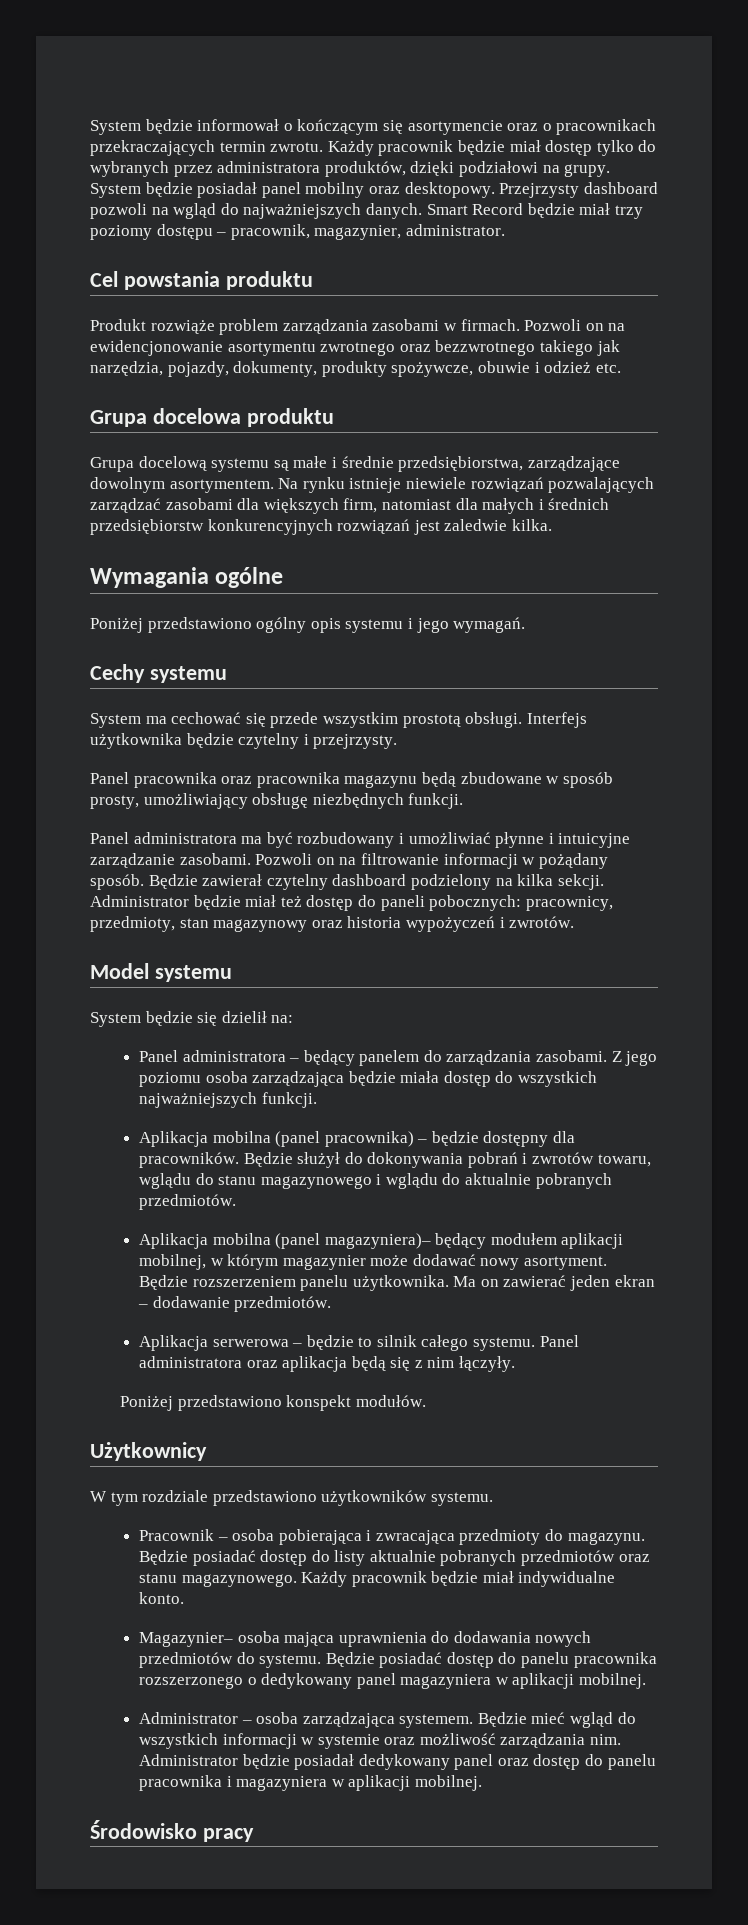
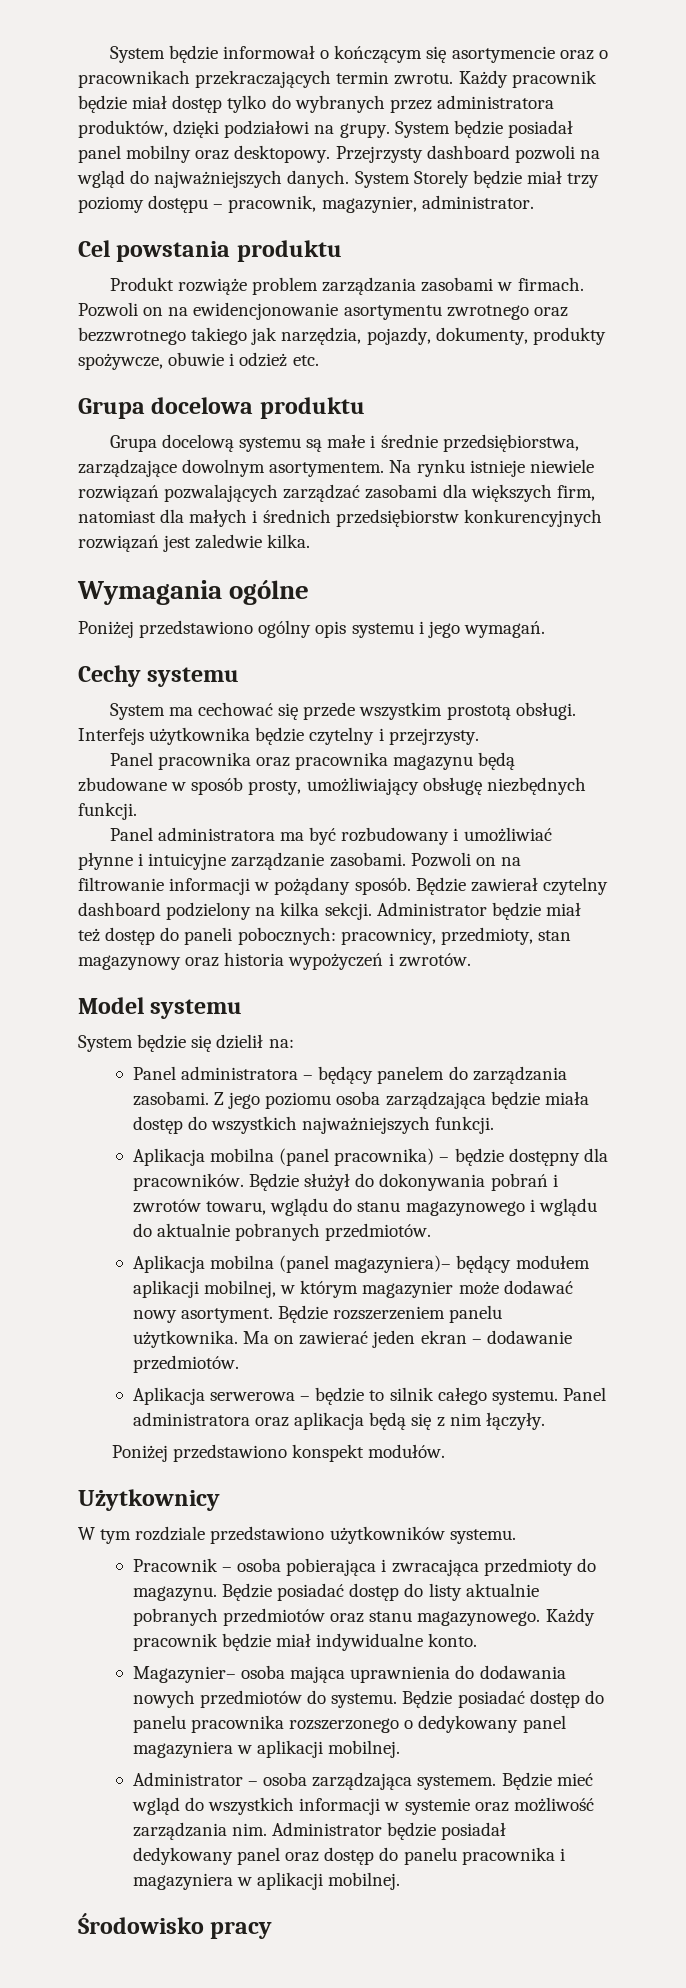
- Smart Record będzie miał trzy poziomy dostępu – pracownik, magazynier, administrator.
+ System Storely będzie miał trzy poziomy dostępu – pracownik, magazynier, administrator.

